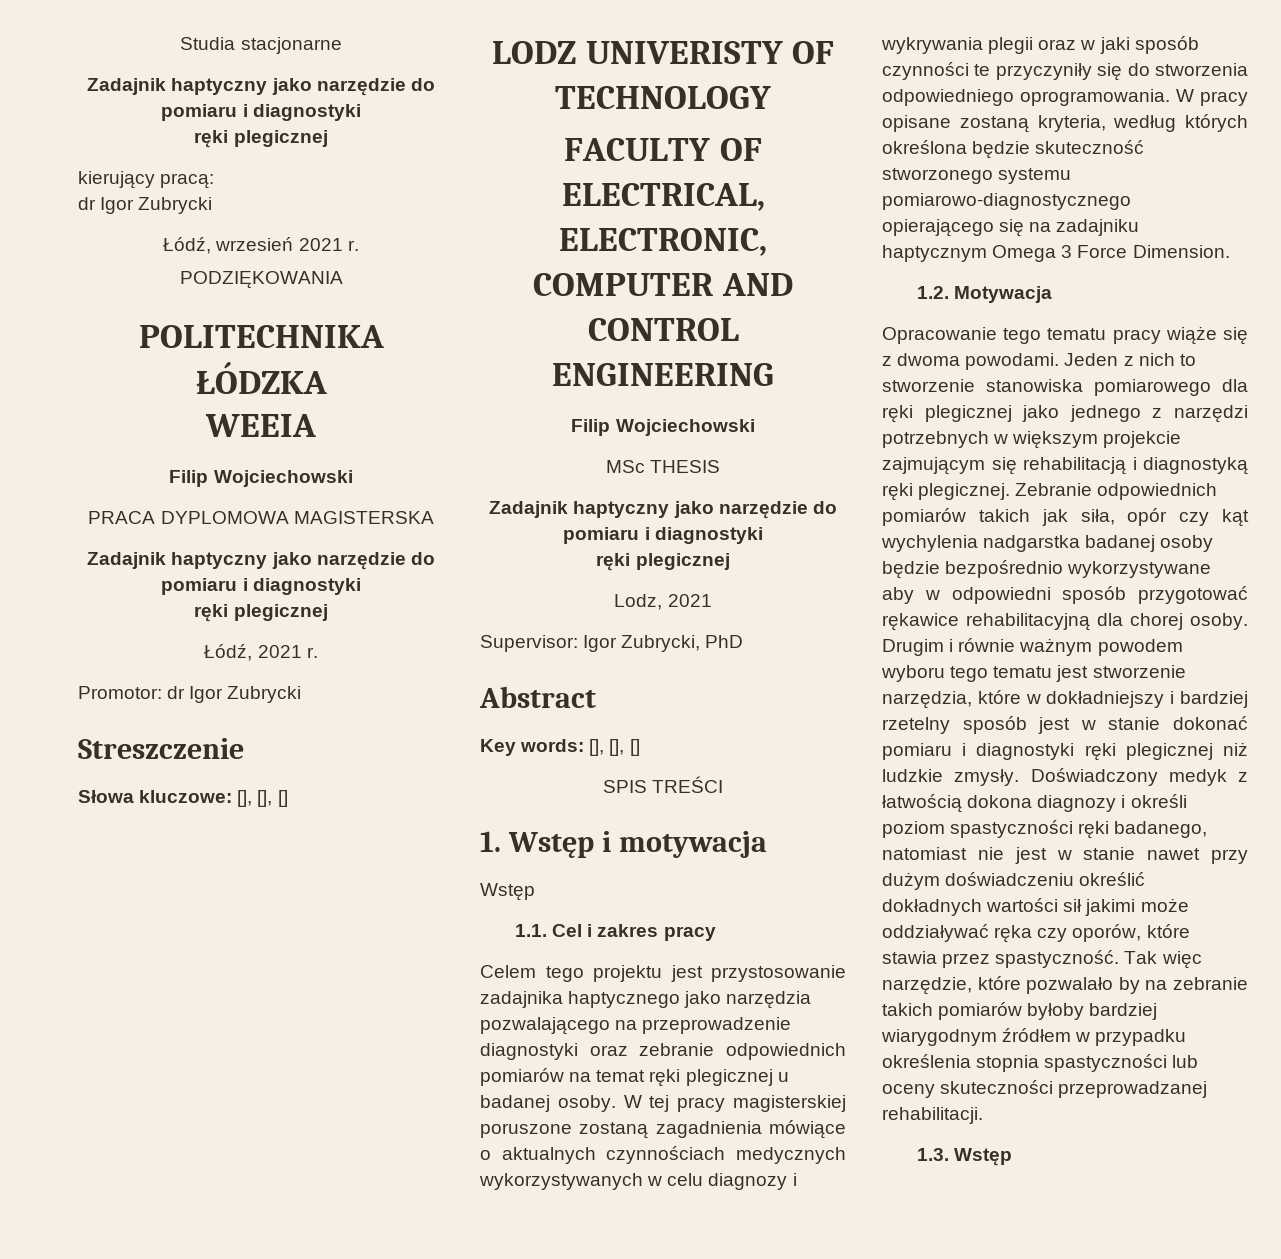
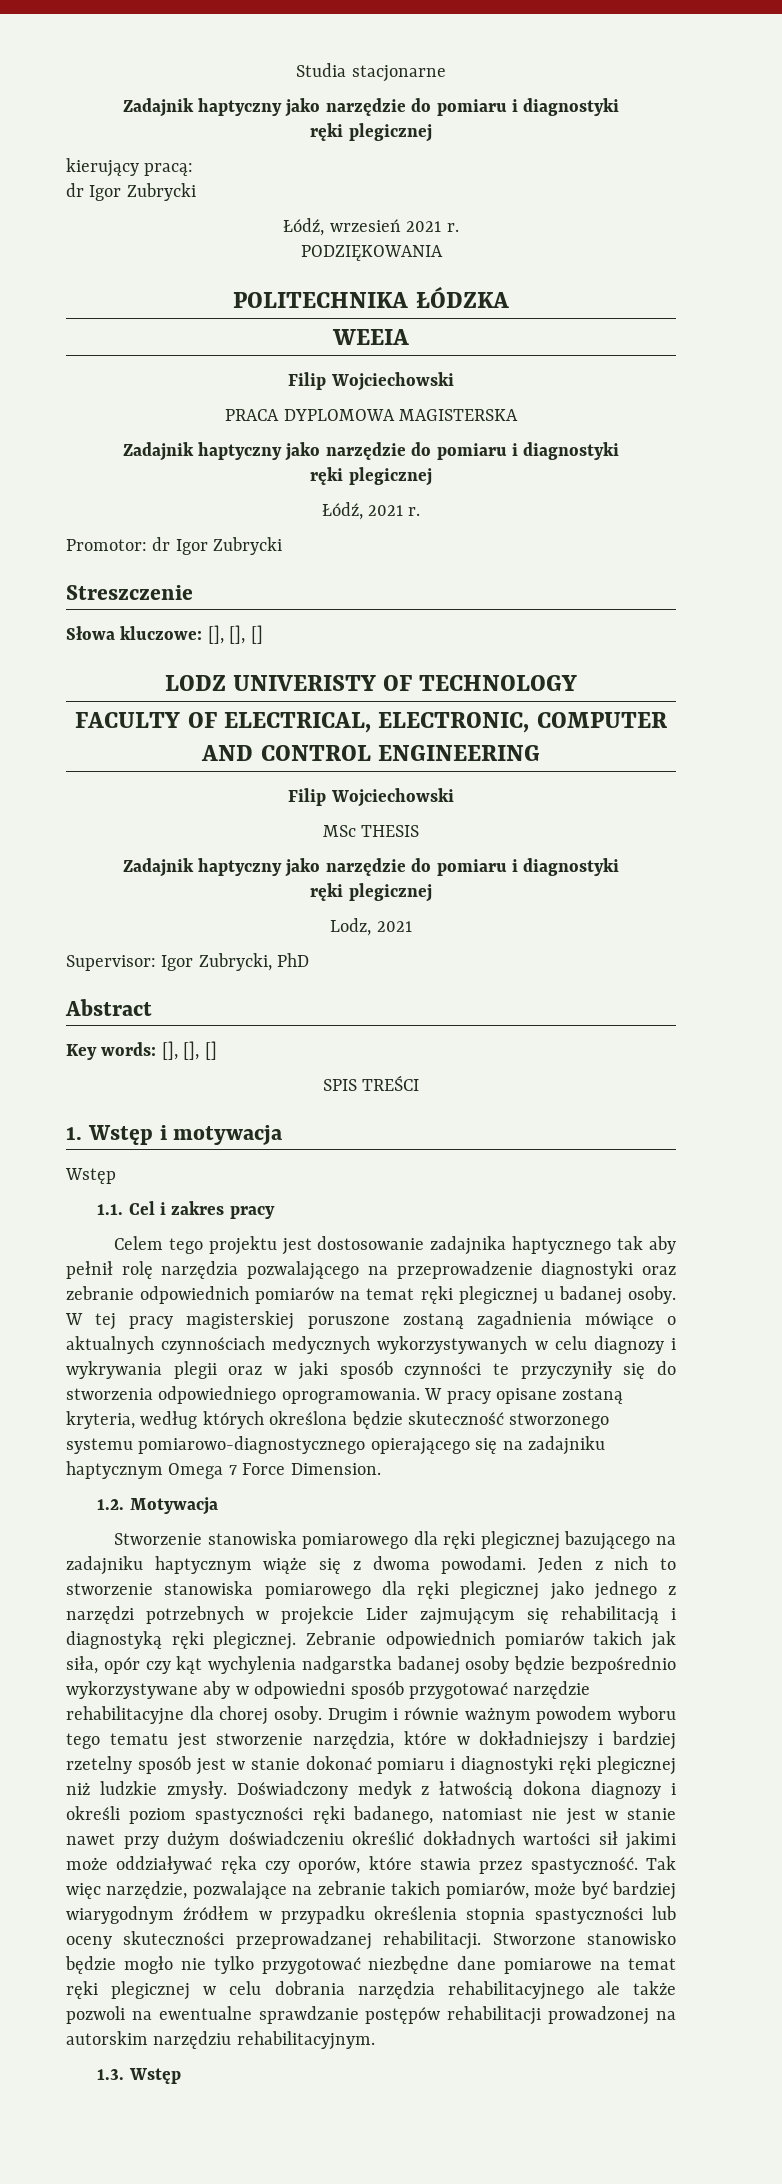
- Celem tego projektu jest przystosowanie zadajnika haptycznego jako narzędzia pozwalającego na przeprowadzenie diagnostyki oraz zebranie odpowiednich pomiarów na temat ręki plegicznej u badanej osoby.
+ Celem tego projektu jest dostosowanie zadajnika haptycznego tak aby pełnił rolę narzędzia pozwalającego na przeprowadzenie diagnostyki oraz zebranie odpowiednich pomiarów na temat ręki plegicznej u badanej osoby.
- W pracy opisane zostaną kryteria, według których określona będzie skuteczność stworzonego systemu pomiarowo-diagnostycznego opierającego się na zadajniku haptycznym Omega 3 Force Dimension.
+ W pracy opisane zostaną kryteria, według których określona będzie skuteczność stworzonego systemu pomiarowo-diagnostycznego opierającego się na zadajniku haptycznym Omega 7 Force Dimension.
- Opracowanie tego tematu pracy wiąże się z dwoma powodami.
+ Stworzenie stanowiska pomiarowego dla ręki plegicznej bazującego na zadajniku haptycznym wiąże się z dwoma powodami.
- Jeden z nich to stworzenie stanowiska pomiarowego dla ręki plegicznej jako jednego z narzędzi potrzebnych w większym projekcie zajmującym się rehabilitacją i diagnostyką ręki plegicznej.
+ Jeden z nich to stworzenie stanowiska pomiarowego dla ręki plegicznej jako jednego z narzędzi potrzebnych w projekcie Lider zajmującym się rehabilitacją i diagnostyką ręki plegicznej.
- Zebranie odpowiednich pomiarów takich jak siła, opór czy kąt wychylenia nadgarstka badanej osoby będzie bezpośrednio wykorzystywane aby w odpowiedni sposób przygotować rękawice rehabilitacyjną dla chorej osoby.
+ Zebranie odpowiednich pomiarów takich jak siła, opór czy kąt wychylenia nadgarstka badanej osoby będzie bezpośrednio wykorzystywane aby w odpowiedni sposób przygotować narzędzie rehabilitacyjne dla chorej osoby.
- Tak więc narzędzie, które pozwalało by na zebranie takich pomiarów byłoby bardziej wiarygodnym źródłem w przypadku określenia stopnia spastyczności lub oceny skuteczności przeprowadzanej rehabilitacji.
+ Tak więc narzędzie, pozwalające na zebranie takich pomiarów, może być bardziej wiarygodnym źródłem w przypadku określenia stopnia spastyczności lub oceny skuteczności przeprowadzanej rehabilitacji. Stworzone stanowisko będzie mogło nie tylko przygotować niezbędne dane pomiarowe na temat ręki plegicznej w celu dobrania narzędzia rehabilitacyjnego ale także pozwoli na ewentualne sprawdzanie postępów rehabilitacji prowadzonej na autorskim narzędziu rehabilitacyjnym.

